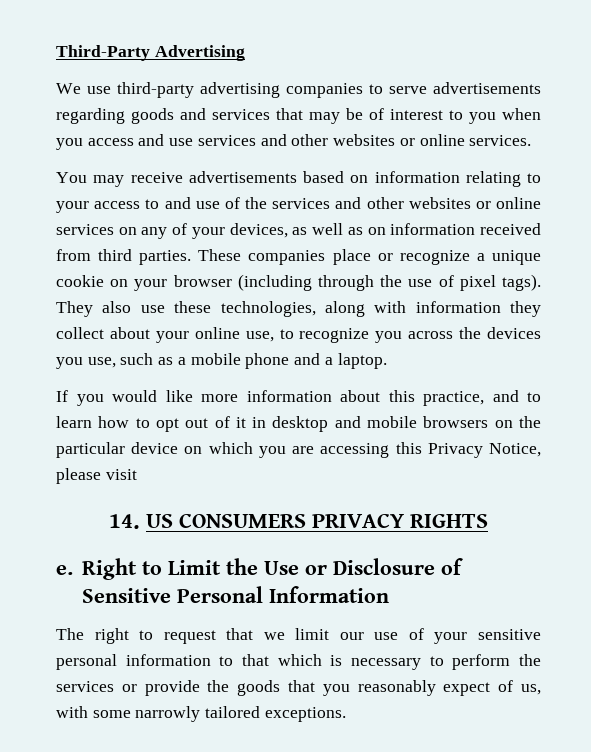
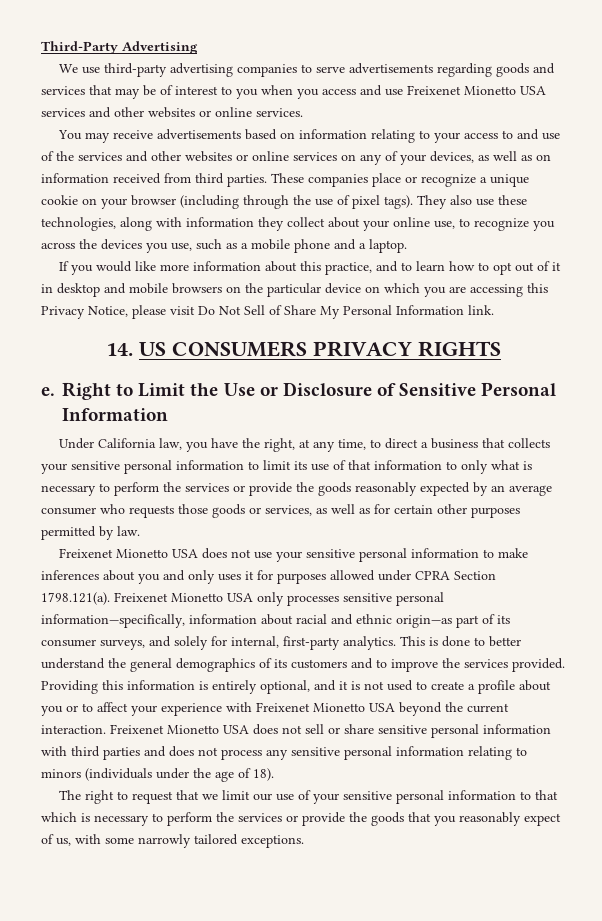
- We use third-party advertising companies to serve advertisements regarding goods and services that may be of interest to you when you access and use services and other websites or online services.
+ We use third-party advertising companies to serve advertisements regarding goods and services that may be of interest to you when you access and use Freixenet Mionetto USA services and other websites or online services.
- If you would like more information about this practice, and to learn how to opt out of it in desktop and mobile browsers on the particular device on which you are accessing this Privacy Notice, please visit
+ If you would like more information about this practice, and to learn how to opt out of it in desktop and mobile browsers on the particular device on which you are accessing this Privacy Notice, please visit Do Not Sell of Share My Personal Information link.
+ Under California law, you have the right, at any time, to direct a business that collects your sensitive personal information to limit its use of that information to only what is necessary to perform the services or provide the goods reasonably expected by an average consumer who requests those goods or services, as well as for certain other purposes permitted by law.
+ Freixenet Mionetto USA does not use your sensitive personal information to make inferences about you and only uses it for purposes allowed under CPRA Section 1798.121(a). Freixenet Mionetto USA only processes sensitive personal information—specifically, information about racial and ethnic origin—as part of its consumer surveys, and solely for internal, first-party analytics. This is done to better understand the general demographics of its customers and to improve the services provided. Providing this information is entirely optional, and it is not used to create a profile about you or to affect your experience with Freixenet Mionetto USA beyond the current interaction. Freixenet Mionetto USA does not sell or share sensitive personal information with third parties and does not process any sensitive personal information relating to minors (individuals under the age of 18).

